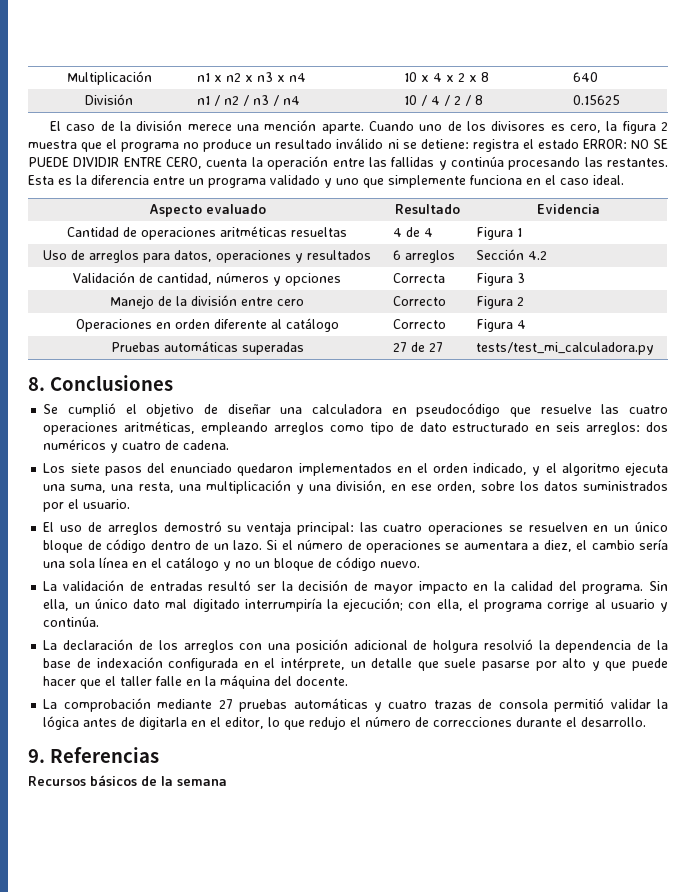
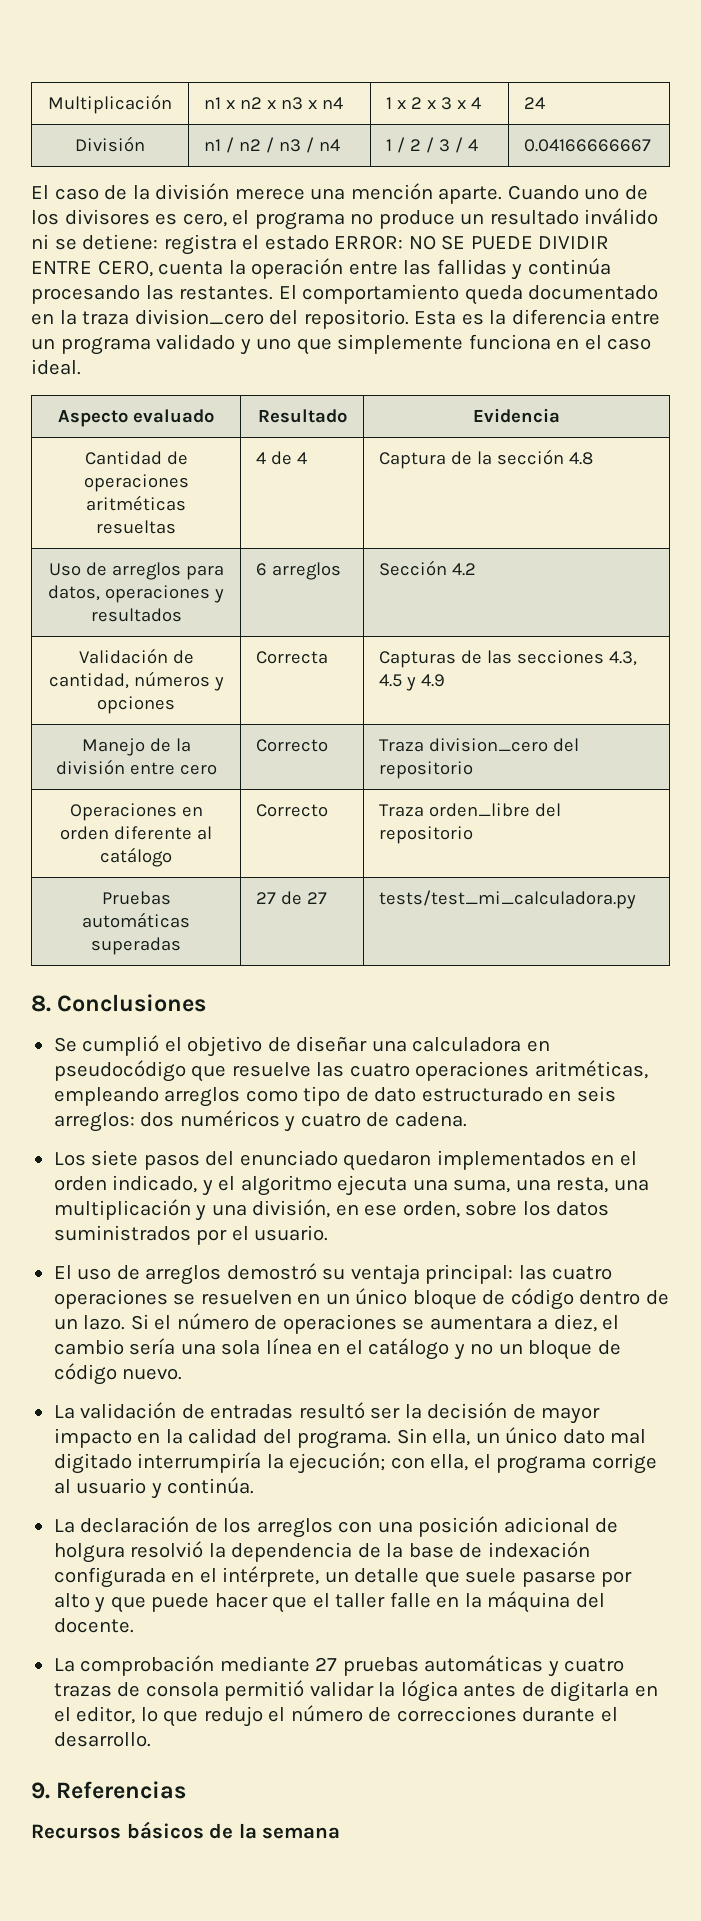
- Multiplicación | n1 x n2 x n3 x n4 | 10 x 4 x 2 x 8 | 640
+ Multiplicación | n1 x n2 x n3 x n4 | 1 x 2 x 3 x 4 | 24
- División | n1 / n2 / n3 / n4 | 10 / 4 / 2 / 8 | 0.15625
+ División | n1 / n2 / n3 / n4 | 1 / 2 / 3 / 4 | 0.04166666667
- Cuando uno de los divisores es cero, la figura 2 muestra que el programa no produce un resultado inválido ni se detiene: registra el estado ERROR: NO SE PUEDE DIVIDIR ENTRE CERO, cuenta la operación entre las fallidas y continúa procesando las restantes.
+ Cuando uno de los divisores es cero, el programa no produce un resultado inválido ni se detiene: registra el estado ERROR: NO SE PUEDE DIVIDIR ENTRE CERO, cuenta la operación entre las fallidas y continúa procesando las restantes.
+ El comportamiento queda documentado en la traza division_cero del repositorio.
- Cantidad de operaciones aritméticas resueltas | 4 de 4 | Figura 1
+ Cantidad de operaciones aritméticas resueltas | 4 de 4 | Captura de la sección 4.8
- Validación de cantidad, números y opciones | Correcta | Figura 3
+ Validación de cantidad, números y opciones | Correcta | Capturas de las secciones 4.3, 4.5 y 4.9
- Manejo de la división entre cero | Correcto | Figura 2
+ Manejo de la división entre cero | Correcto | Traza division_cero del repositorio
- Operaciones en orden diferente al catálogo | Correcto | Figura 4
+ Operaciones en orden diferente al catálogo | Correcto | Traza orden_libre del repositorio

